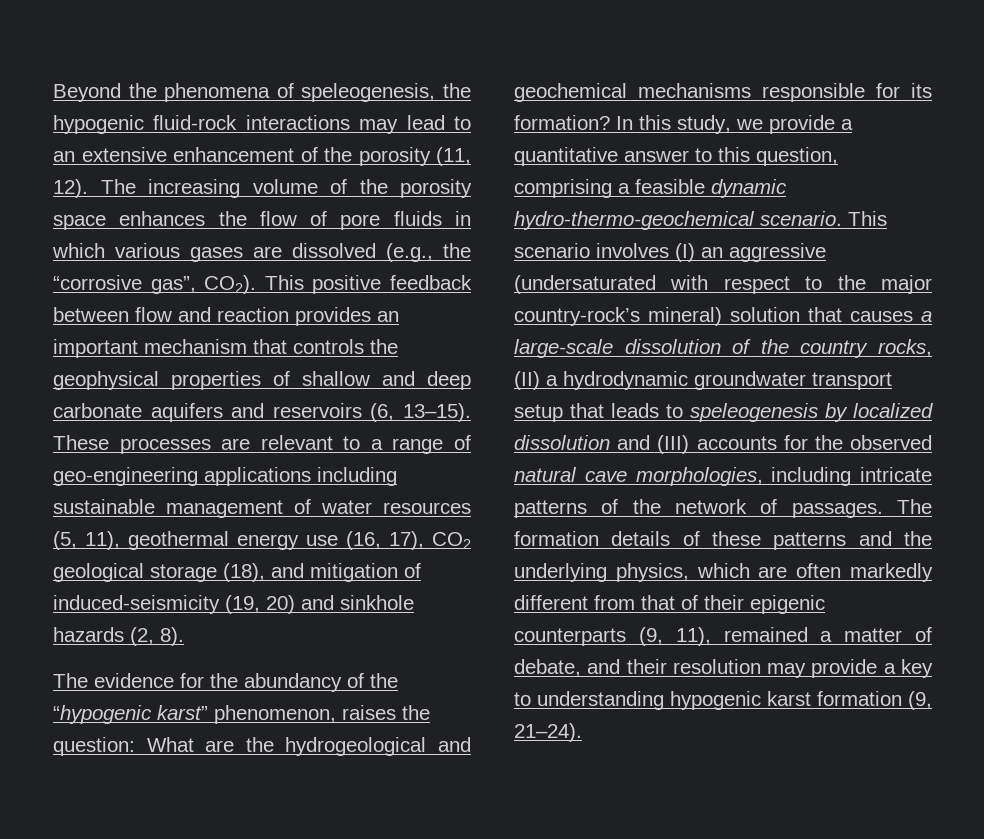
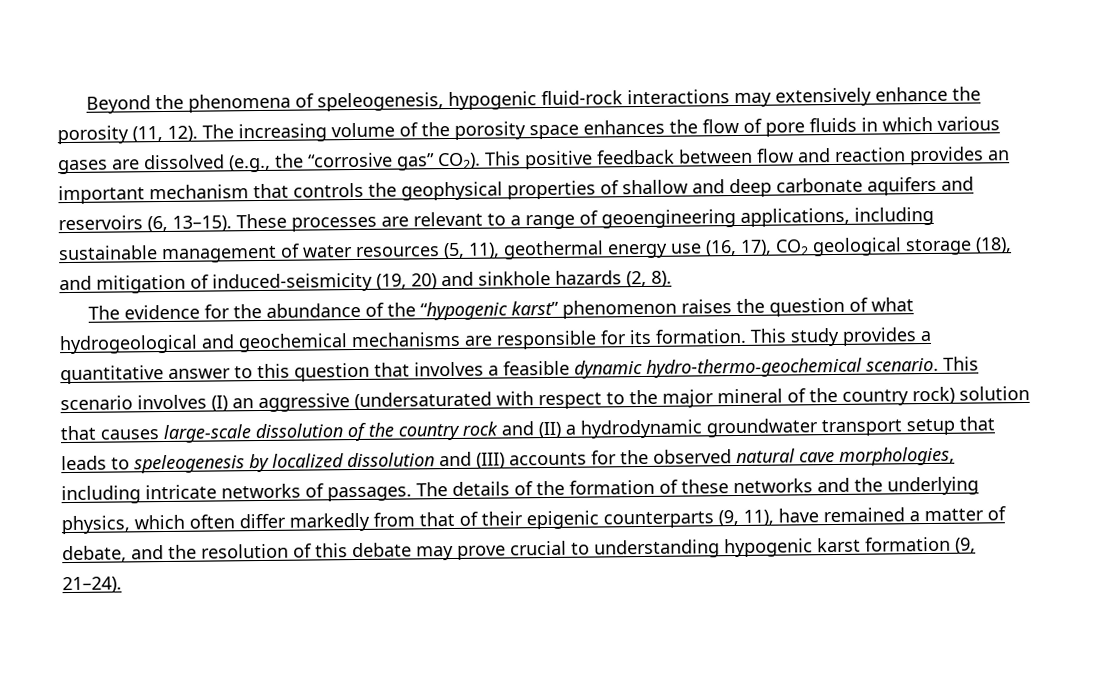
- Beyond the phenomena of speleogenesis, the hypogenic fluid-rock interactions may lead to an extensive enhancement of the porosity (11, 12).
+ Beyond the phenomena of speleogenesis, hypogenic fluid-rock interactions may extensively enhance the porosity (11, 12).
- The increasing volume of the porosity space enhances the flow of pore fluids in which various gases are dissolved (e.g., the “corrosive gas”, CO2).
+ The increasing volume of the porosity space enhances the flow of pore fluids in which various gases are dissolved (e.g., the “corrosive gas” CO2).
- These processes are relevant to a range of geo-engineering applications including sustainable management of water resources (5, 11), geothermal energy use (16, 17), CO2 geological storage (18), and mitigation of induced-seismicity (19, 20) and sinkhole hazards (2, 8).
+ These processes are relevant to a range of geoengineering applications, including sustainable management of water resources (5, 11), geothermal energy use (16, 17), CO2 geological storage (18), and mitigation of induced-seismicity (19, 20) and sinkhole hazards (2, 8).
- The evidence for the abundancy of the “hypogenic karst” phenomenon, raises the question: What are the hydrogeological and geochemical mechanisms responsible for its formation? In this study, we provide a quantitative answer to this question, comprising a feasible dynamic hydro-thermo-geochemical scenario.
+ The evidence for the abundance of the “hypogenic karst” phenomenon raises the question of what hydrogeological and geochemical mechanisms are responsible for its formation. This study provides a quantitative answer to this question that involves a feasible dynamic hydro-thermo-geochemical scenario.
- This scenario involves (I) an aggressive (undersaturated with respect to the major country-rock’s mineral) solution that causes a large-scale dissolution of the country rocks, (II) a hydrodynamic groundwater transport setup that leads to speleogenesis by localized dissolution and (III) accounts for the observed natural cave morphologies, including intricate patterns of the network of passages.
+ This scenario involves (I) an aggressive (undersaturated with respect to the major mineral of the country rock) solution that causes large-scale dissolution of the country rock and (II) a hydrodynamic groundwater transport setup that leads to speleogenesis by localized dissolution and (III) accounts for the observed natural cave morphologies, including intricate networks of passages.
- The formation details of these patterns and the underlying physics, which are often markedly different from that of their epigenic counterparts (9, 11), remained a matter of debate, and their resolution may provide a key to understanding hypogenic karst formation (9, 21–24).
+ The details of the formation of these networks and the underlying physics, which often differ markedly from that of their epigenic counterparts (9, 11), have remained a matter of debate, and the resolution of this debate may prove crucial to understanding hypogenic karst formation (9, 21–24).

